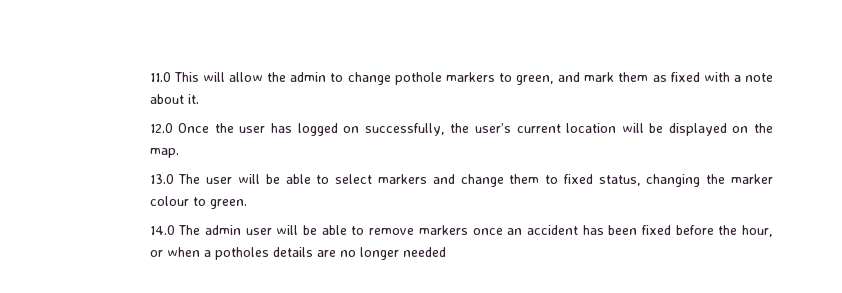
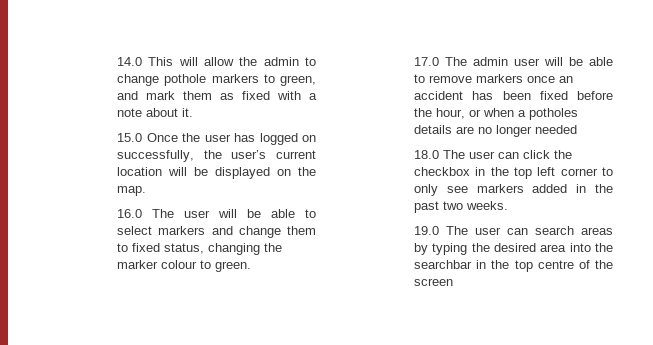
- 11.0 This will allow the admin to change pothole markers to green, and mark them as fixed with a note about it.
+ 14.0 This will allow the admin to change pothole markers to green, and mark them as fixed with a note about it.
- 12.0 Once the user has logged on successfully, the user’s current location will be displayed on the map.
+ 15.0 Once the user has logged on successfully, the user’s current location will be displayed on the map.
- 13.0 The user will be able to select markers and change them to fixed status, changing the marker colour to green.
+ 16.0 The user will be able to select markers and change them to fixed status, changing the marker colour to green.
- 14.0 The admin user will be able to remove markers once an accident has been fixed before the hour, or when a potholes details are no longer needed
+ 17.0 The admin user will be able to remove markers once an accident has been fixed before the hour, or when a potholes details are no longer needed
+ 18.0 The user can click the checkbox in the top left corner to only see markers added in the past two weeks.
+ 19.0 The user can search areas by typing the desired area into the searchbar in the top centre of the screen

